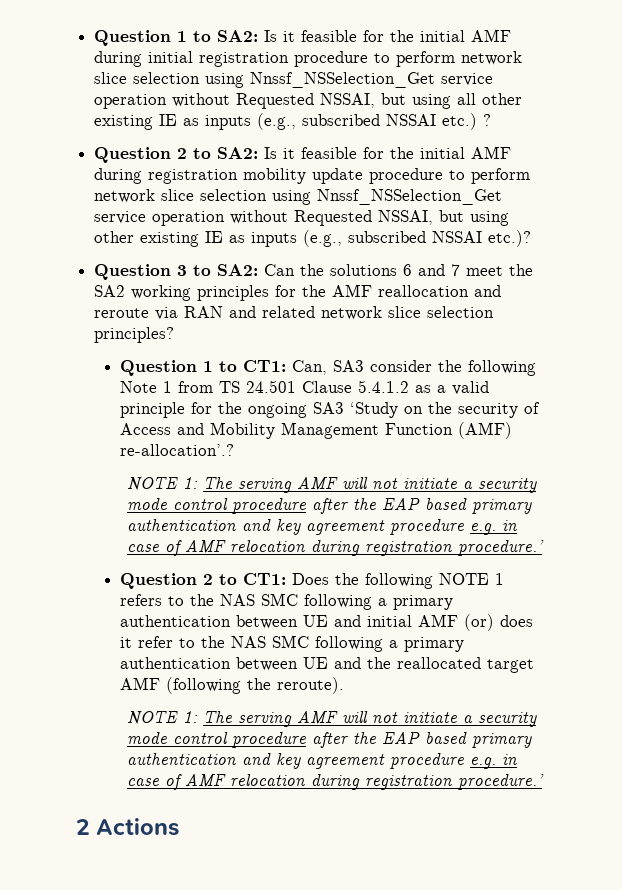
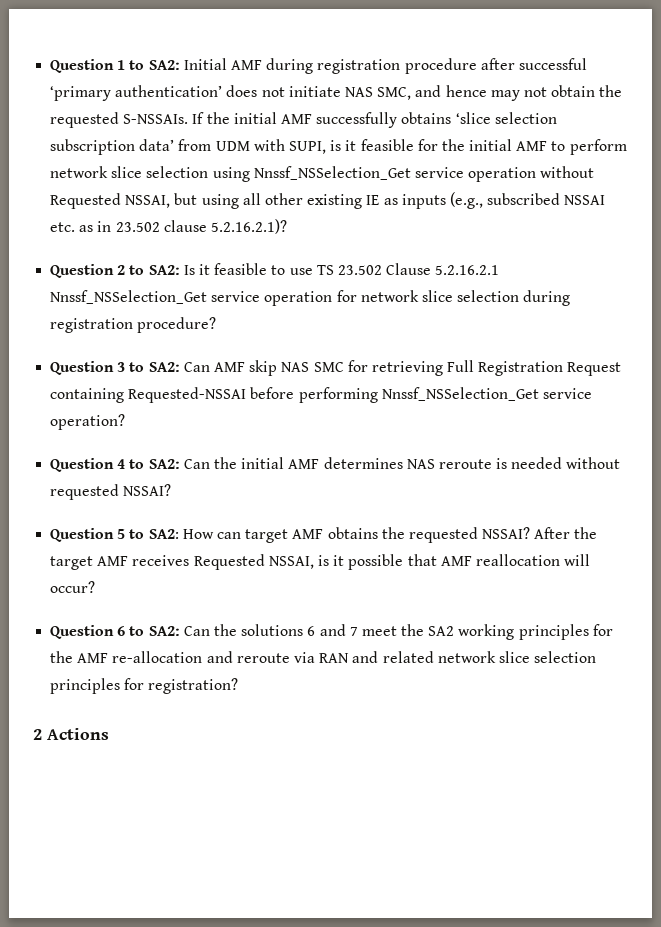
- Question 1 to SA2: Is it feasible for the initial AMF during initial registration procedure to perform network slice selection using Nnssf_NSSelection_Get service operation without Requested NSSAI, but using all other existing IE as inputs (e.g., subscribed NSSAI etc.) ?
+ Question 1 to SA2: Initial AMF during registration procedure after successful ‘primary authentication’ does not initiate NAS SMC, and hence may not obtain the requested S-NSSAIs. If the initial AMF successfully obtains ‘slice selection subscription data’ from UDM with SUPI, is it feasible for the initial AMF to perform network slice selection using Nnssf_NSSelection_Get service operation without Requested NSSAI, but using all other existing IE as inputs (e.g., subscribed NSSAI etc. as in 23.502 clause 5.2.16.2.1)?
- Question 2 to SA2: Is it feasible for the initial AMF during registration mobility update procedure to perform network slice selection using Nnssf_NSSelection_Get service operation without Requested NSSAI, but using other existing IE as inputs (e.g., subscribed NSSAI etc.)?
- Question 3 to SA2: Can the solutions 6 and 7 meet the SA2 working principles for the AMF reallocation and reroute via RAN and related network slice selection principles?
- Question 1 to CT1: Can, SA3 consider the following Note 1 from TS 24.501 Clause 5.4.1.2 as a valid principle for the ongoing SA3 ‘Study on the security of Access and Mobility Management Function (AMF) re-allocation’.?
- NOTE 1: The serving AMF will not initiate a security mode control procedure after the EAP based primary authentication and key agreement procedure e.g. in case of AMF relocation during registration procedure.’
- Question 2 to CT1: Does the following NOTE 1 refers to the NAS SMC following a primary authentication between UE and initial AMF (or) does it refer to the NAS SMC following a primary authentication between UE and the reallocated target AMF (following the reroute).
- NOTE 1: The serving AMF will not initiate a security mode control procedure after the EAP based primary authentication and key agreement procedure e.g. in case of AMF relocation during registration procedure.’
+ Question 2 to SA2: Is it feasible to use TS 23.502 Clause 5.2.16.2.1 Nnssf_NSSelection_Get service operation for network slice selection during registration procedure?
+ Question 3 to SA2: Can AMF skip NAS SMC for retrieving Full Registration Request containing Requested-NSSAI before performing Nnssf_NSSelection_Get service operation?
+ Question 4 to SA2: Can the initial AMF determines NAS reroute is needed without requested NSSAI?
+ Question 5 to SA2: How can target AMF obtains the requested NSSAI? After the target AMF receives Requested NSSAI, is it possible that AMF reallocation will occur?
+ Question 6 to SA2: Can the solutions 6 and 7 meet the SA2 working principles for the AMF re-allocation and reroute via RAN and related network slice selection principles for registration?

